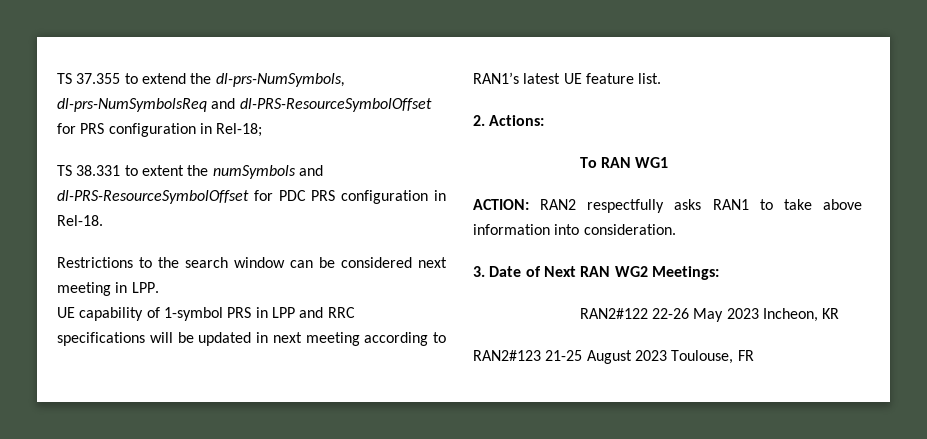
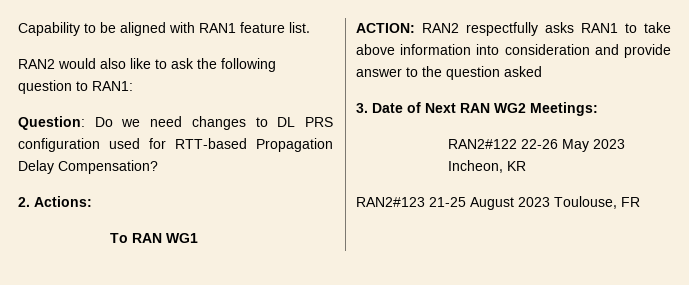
- TS 37.355 to extend the dl-prs-NumSymbols, dl-prs-NumSymbolsReq and dl-PRS-ResourceSymbolOffset for PRS configuration in Rel-18;
- TS 38.331 to extent the numSymbols and dl-PRS-ResourceSymbolOffset for PDC PRS configuration in Rel-18.
- Restrictions to the search window can be considered next meeting in LPP.
- UE capability of 1-symbol PRS in LPP and RRC specifications will be updated in next meeting according to RAN1’s latest UE feature list.
+ Capability to be aligned with RAN1 feature list.
+ RAN2 would also like to ask the following question to RAN1:
+ Question: Do we need changes to DL PRS configuration used for RTT-based Propagation Delay Compensation?
- ACTION: RAN2 respectfully asks RAN1 to take above information into consideration.
+ ACTION: RAN2 respectfully asks RAN1 to take above information into consideration and provide answer to the question asked

